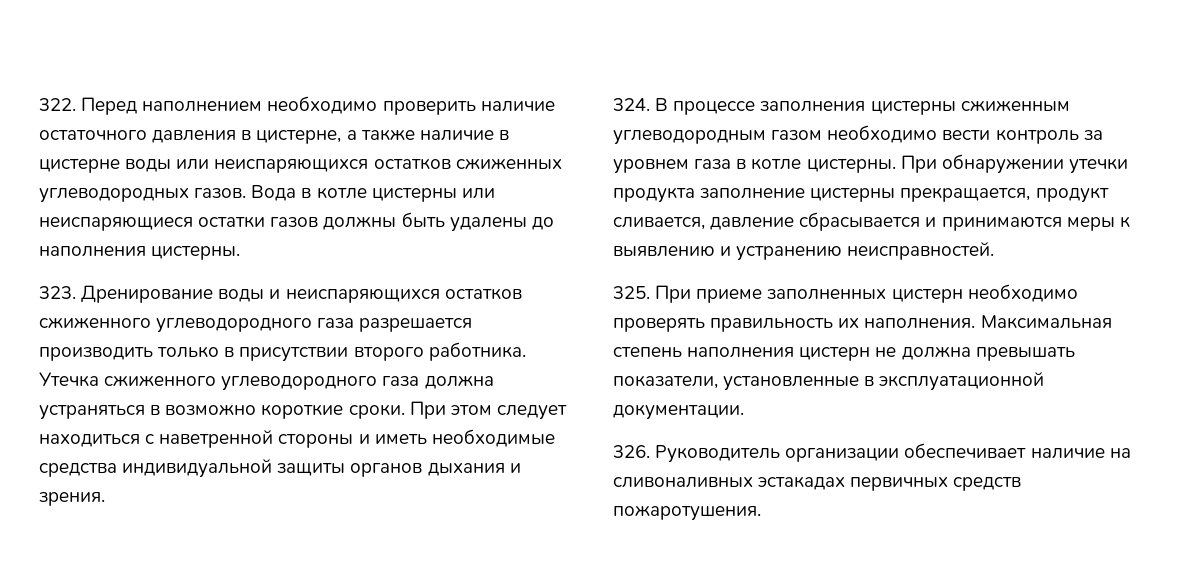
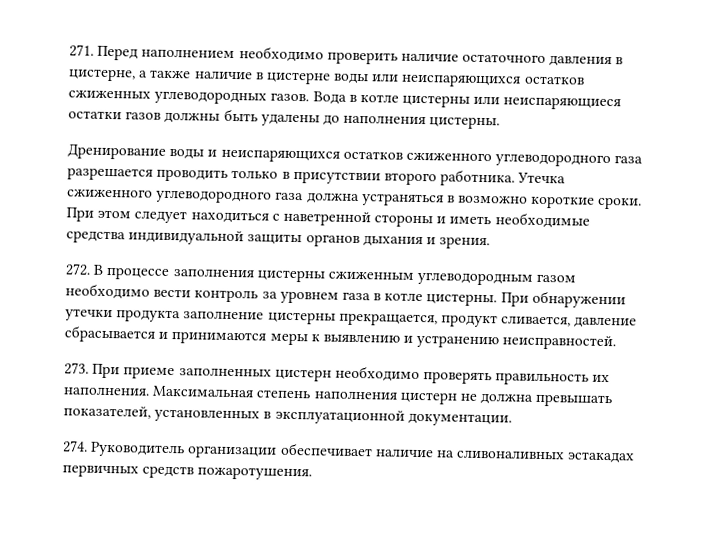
- 322. Перед наполнением необходимо проверить наличие остаточного давления в цистерне, а также наличие в цистерне воды или неиспаряющихся остатков сжиженных углеводородных газов.
+ 271. Перед наполнением необходимо проверить наличие остаточного давления в цистерне, а также наличие в цистерне воды или неиспаряющихся остатков сжиженных углеводородных газов.
- 323. Дренирование воды и неиспаряющихся остатков сжиженного углеводородного газа разрешается производить только в присутствии второго работника.
+ Дренирование воды и неиспаряющихся остатков сжиженного углеводородного газа разрешается проводить только в присутствии второго работника.
- 324. В процессе заполнения цистерны сжиженным углеводородным газом необходимо вести контроль за уровнем газа в котле цистерны.
+ 272. В процессе заполнения цистерны сжиженным углеводородным газом необходимо вести контроль за уровнем газа в котле цистерны.
- 325. При приеме заполненных цистерн необходимо проверять правильность их наполнения.
+ 273. При приеме заполненных цистерн необходимо проверять правильность их наполнения.
- Максимальная степень наполнения цистерн не должна превышать показатели, установленные в эксплуатационной документации.
+ Максимальная степень наполнения цистерн не должна превышать показателей, установленных в эксплуатационной документации.
- 326. Руководитель организации обеспечивает наличие на сливоналивных эстакадах первичных средств пожаротушения.
+ 274. Руководитель организации обеспечивает наличие на сливоналивных эстакадах первичных средств пожаротушения.

